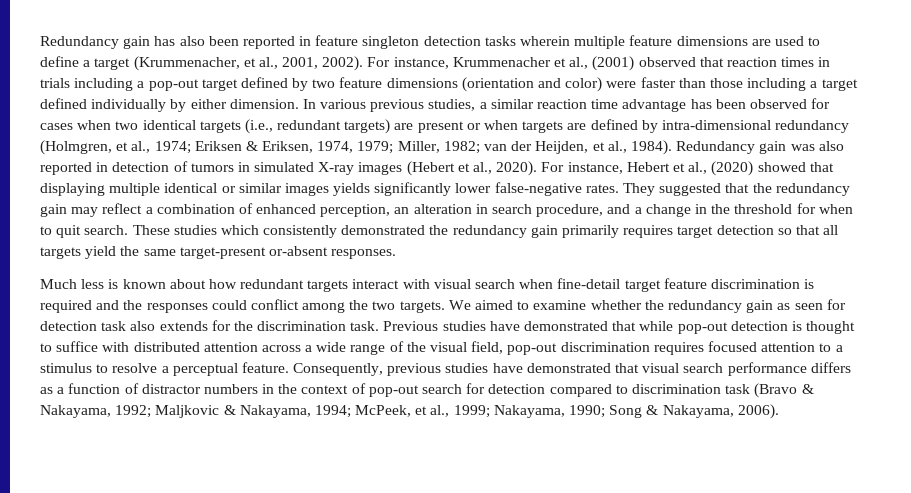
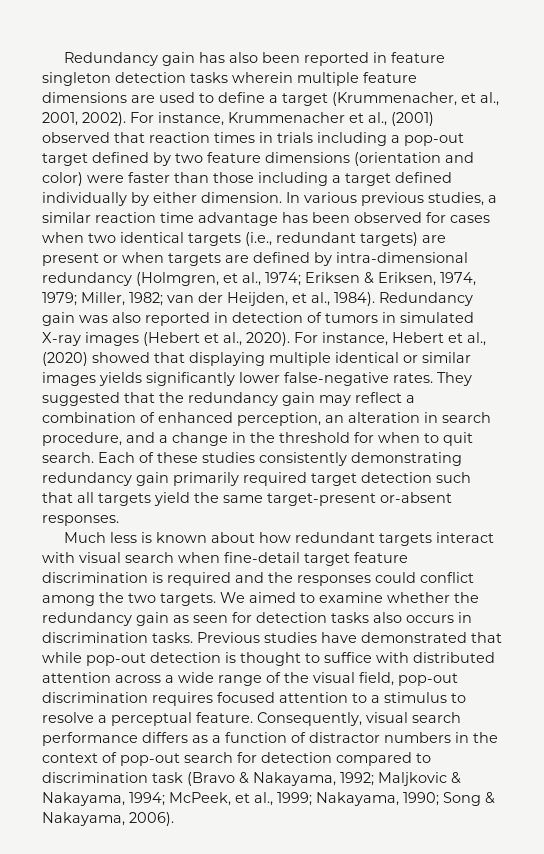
- These studies which consistently demonstrated the redundancy gain primarily requires target detection so that all targets yield the same target-present or-absent responses.
+ Each of these studies consistently demonstrating redundancy gain primarily required target detection such that all targets yield the same target-present or-absent responses.
- We aimed to examine whether the redundancy gain as seen for detection task also extends for the discrimination task.
+ We aimed to examine whether the redundancy gain as seen for detection tasks also occurs in discrimination tasks.
- Consequently, previous studies have demonstrated that visual search performance differs as a function of distractor numbers in the context of pop-out search for detection compared to discrimination task (Bravo & Nakayama, 1992; Maljkovic & Nakayama, 1994; McPeek, et al., 1999; Nakayama, 1990; Song & Nakayama, 2006).
+ Consequently, visual search performance differs as a function of distractor numbers in the context of pop-out search for detection compared to discrimination task (Bravo & Nakayama, 1992; Maljkovic & Nakayama, 1994; McPeek, et al., 1999; Nakayama, 1990; Song & Nakayama, 2006).

